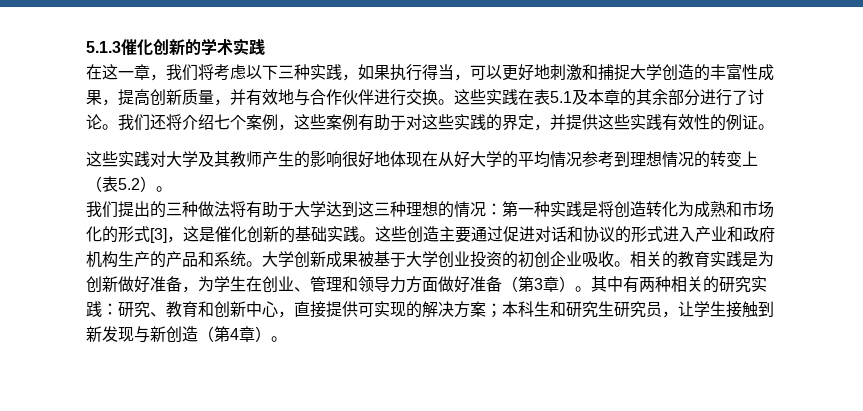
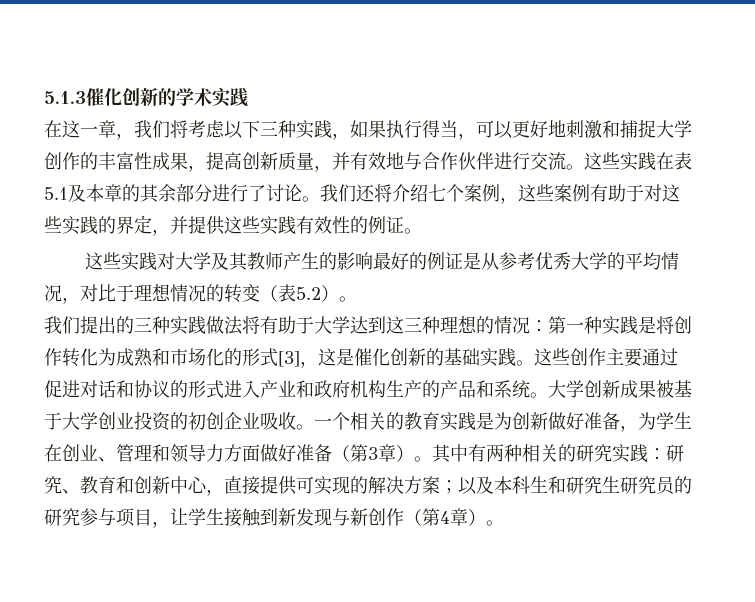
- 在这一章，我们将考虑以下三种实践，如果执行得当，可以更好地刺激和捕捉大学创造的丰富性成果，提高创新质量，并有效地与合作伙伴进行交换。
+ 在这一章，我们将考虑以下三种实践，如果执行得当，可以更好地刺激和捕捉大学创作的丰富性成果，提高创新质量，并有效地与合作伙伴进行交流。
- 这些实践对大学及其教师产生的影响很好地体现在从好大学的平均情况参考到理想情况的转变上（表5.2）。
+ 这些实践对大学及其教师产生的影响最好的例证是从参考优秀大学的平均情况，对比于理想情况的转变（表5.2）。
- 我们提出的三种做法将有助于大学达到这三种理想的情况：第一种实践是将创造转化为成熟和市场化的形式[3]，这是催化创新的基础实践。
+ 我们提出的三种实践做法将有助于大学达到这三种理想的情况：第一种实践是将创作转化为成熟和市场化的形式[3]，这是催化创新的基础实践。
- 这些创造主要通过促进对话和协议的形式进入产业和政府机构生产的产品和系统。
+ 这些创作主要通过促进对话和协议的形式进入产业和政府机构生产的产品和系统。
- 相关的教育实践是为创新做好准备，为学生在创业、管理和领导力方面做好准备（第3章）。
+ 一个相关的教育实践是为创新做好准备，为学生在创业、管理和领导力方面做好准备（第3章）。
- 其中有两种相关的研究实践：研究、教育和创新中心，直接提供可实现的解决方案；本科生和研究生研究员，让学生接触到新发现与新创造（第4章）。
+ 其中有两种相关的研究实践：研究、教育和创新中心，直接提供可实现的解决方案；以及本科生和研究生研究员的研究参与项目，让学生接触到新发现与新创作（第4章）。

